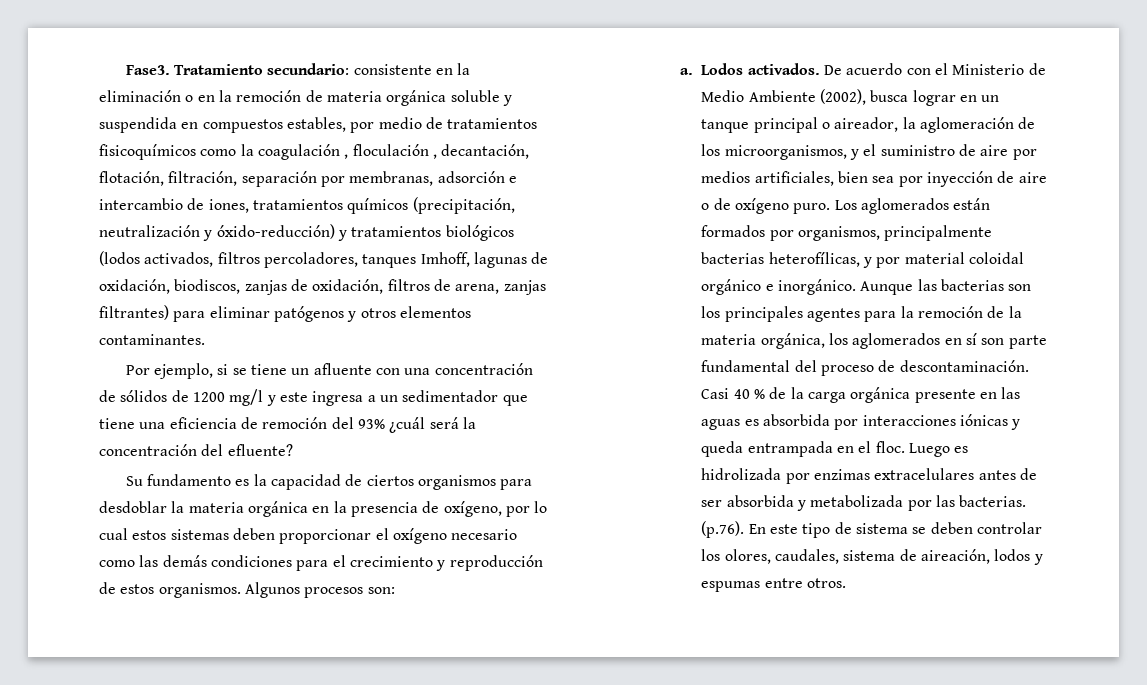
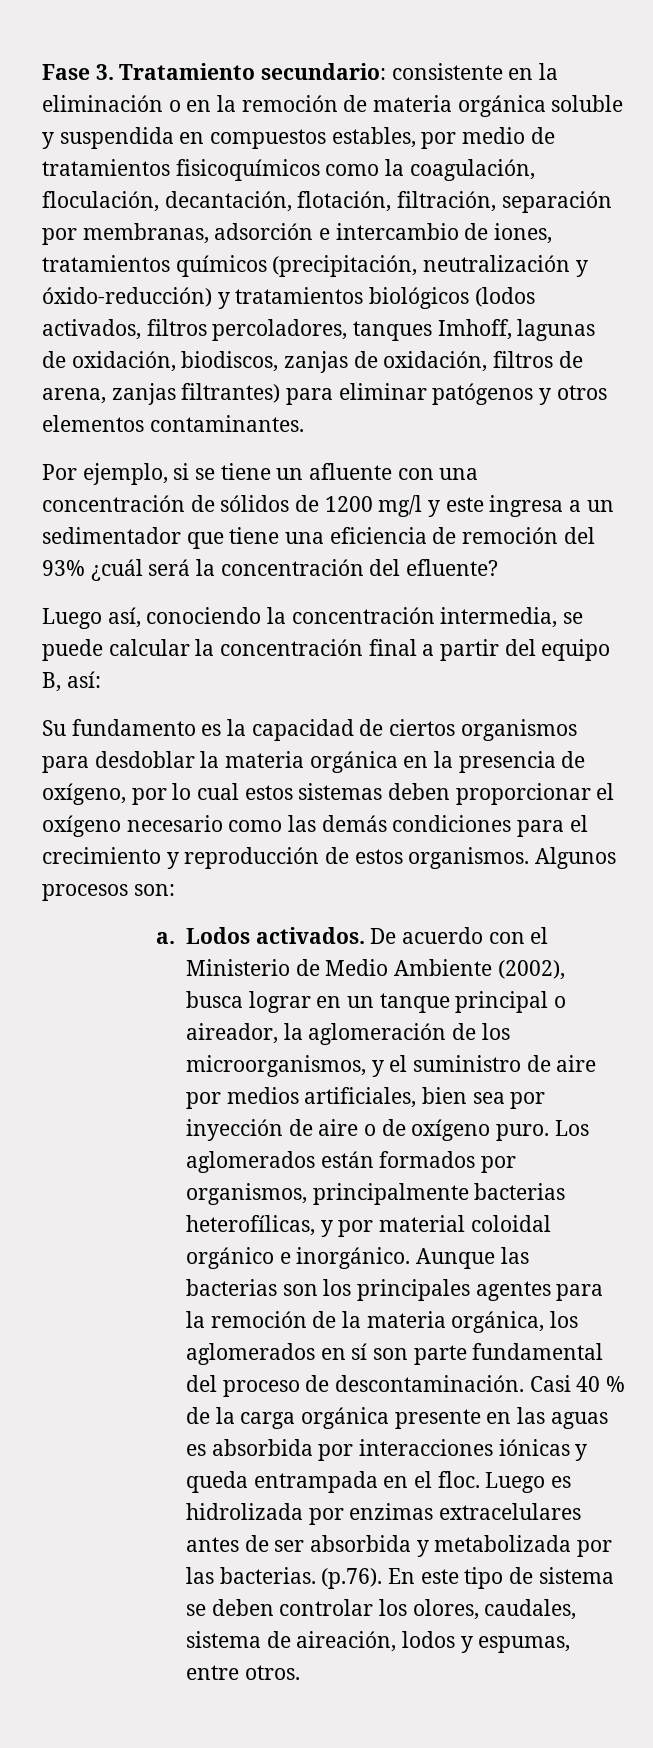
- Fase3. Tratamiento secundario:
+ Fase 3. Tratamiento secundario:
- consistente en la eliminación o en la remoción de materia orgánica soluble y suspendida en compuestos estables, por medio de tratamientos fisicoquímicos como la coagulación , floculación , decantación, flotación, filtración, separación por membranas, adsorción e intercambio de iones, tratamientos químicos (precipitación, neutralización y óxido-reducción) y tratamientos biológicos (lodos activados, filtros percoladores, tanques Imhoff, lagunas de oxidación, biodiscos, zanjas de oxidación, filtros de arena, zanjas filtrantes) para eliminar patógenos y otros elementos contaminantes.
+ consistente en la eliminación o en la remoción de materia orgánica soluble y suspendida en compuestos estables, por medio de tratamientos fisicoquímicos como la coagulación, floculación, decantación, flotación, filtración, separación por membranas, adsorción e intercambio de iones, tratamientos químicos (precipitación, neutralización y óxido-reducción) y tratamientos biológicos (lodos activados, filtros percoladores, tanques Imhoff, lagunas de oxidación, biodiscos, zanjas de oxidación, filtros de arena, zanjas filtrantes) para eliminar patógenos y otros elementos contaminantes.
+ Luego así, conociendo la concentración intermedia, se puede calcular la concentración final a partir del equipo B, así:
- (p.76). En este tipo de sistema se deben controlar los olores, caudales, sistema de aireación, lodos y espumas entre otros.
+ (p.76). En este tipo de sistema se deben controlar los olores, caudales, sistema de aireación, lodos y espumas, entre otros.

